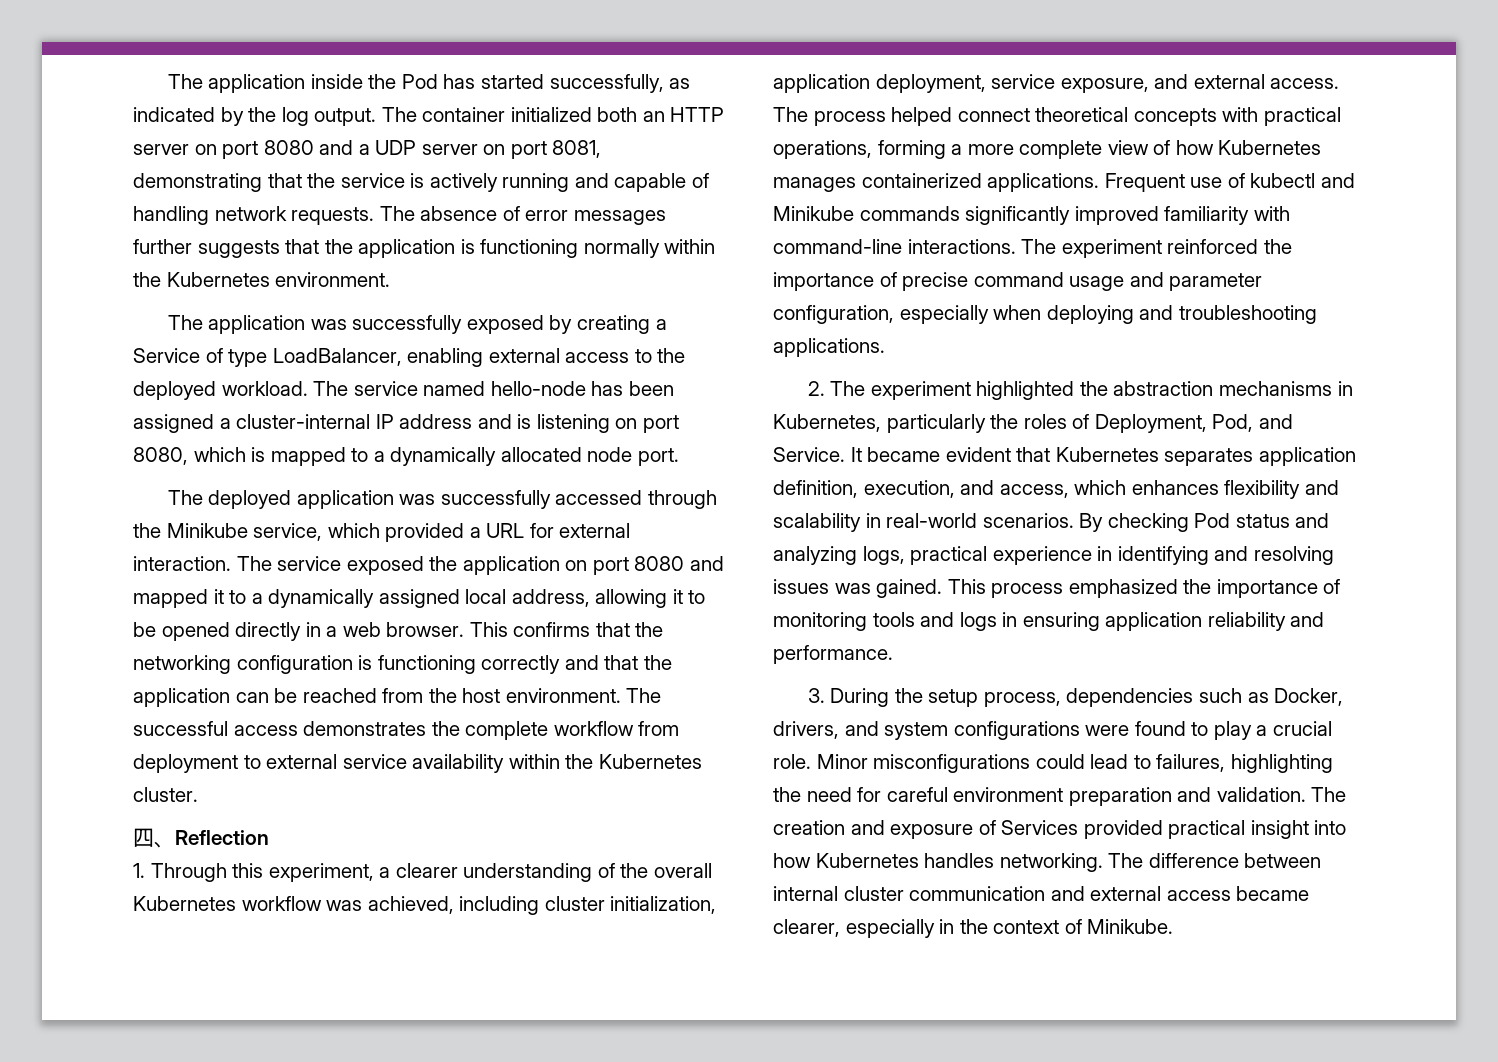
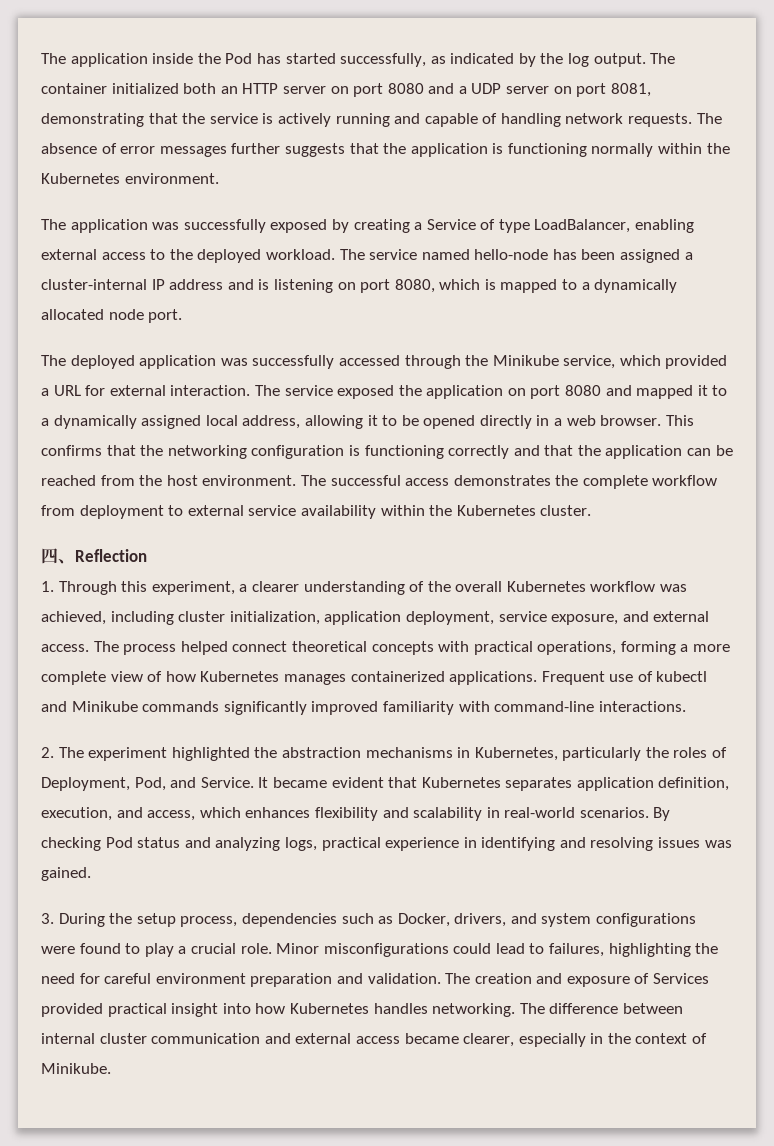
- The experiment reinforced the importance of precise command usage and parameter configuration, especially when deploying and troubleshooting applications.
- This process emphasized the importance of monitoring tools and logs in ensuring application reliability and performance.

